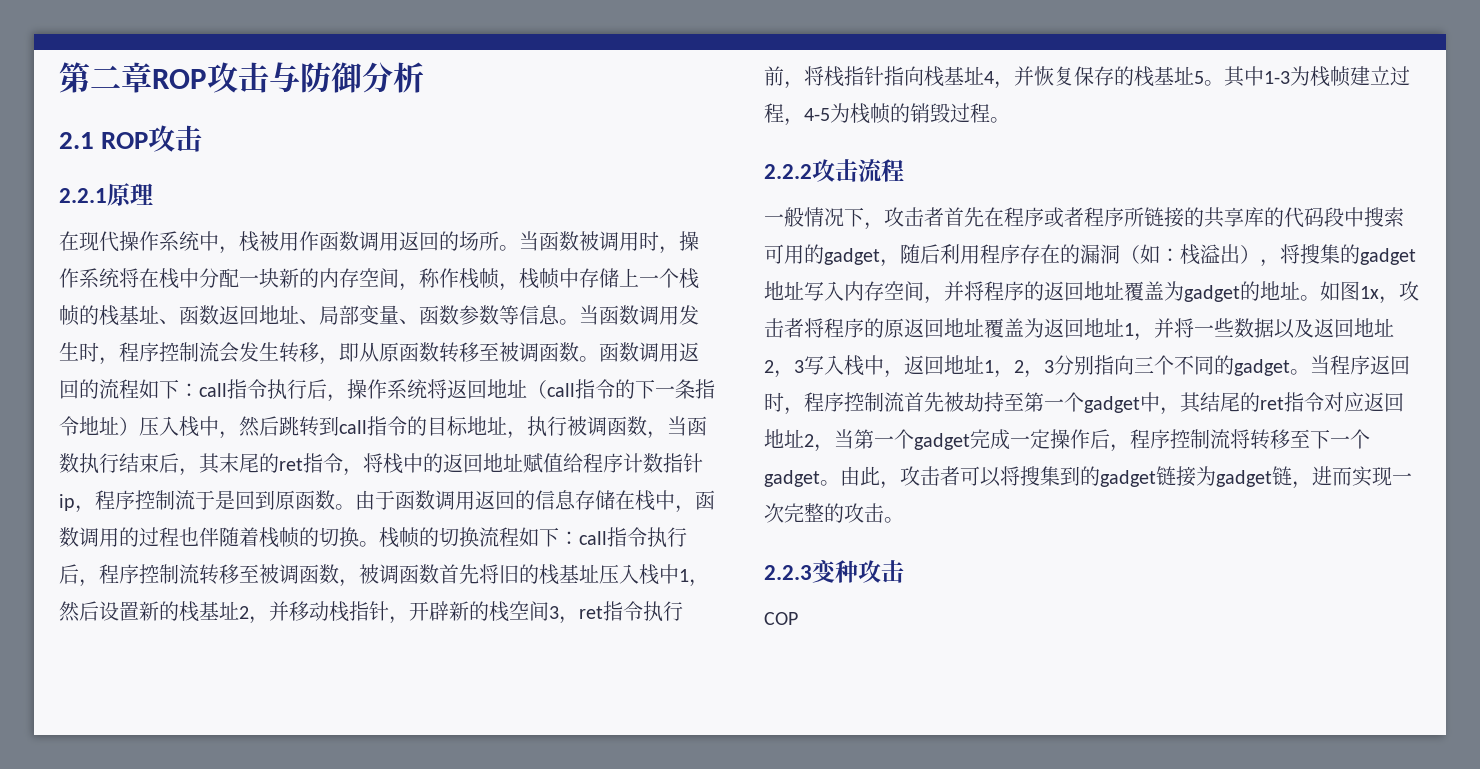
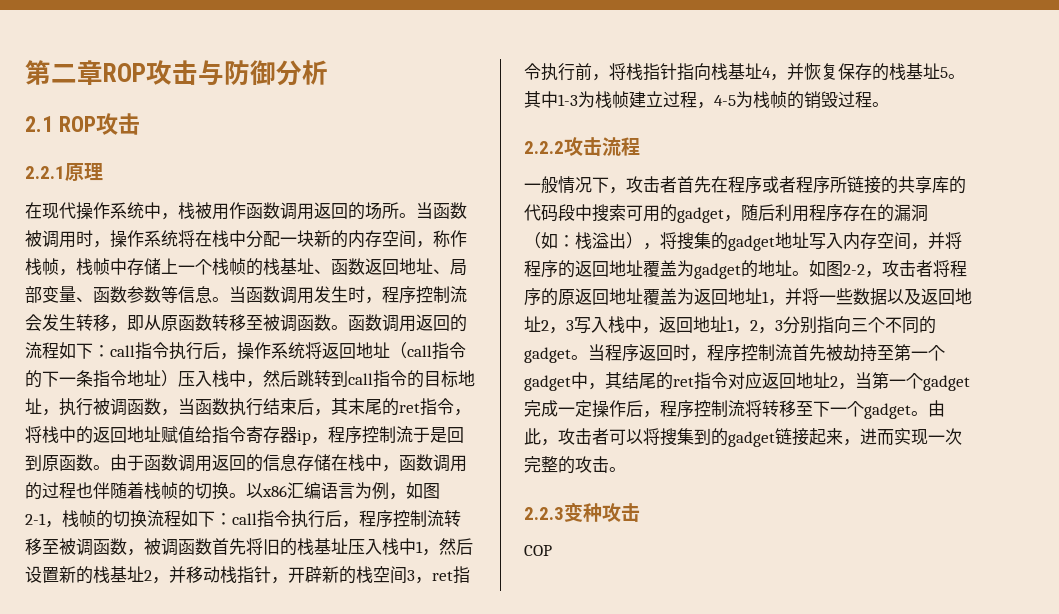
- 函数调用返回的流程如下：call指令执行后，操作系统将返回地址（call指令的下一条指令地址）压入栈中，然后跳转到call指令的目标地址，执行被调函数，当函数执行结束后，其末尾的ret指令，将栈中的返回地址赋值给程序计数指针ip，程序控制流于是回到原函数。
+ 函数调用返回的流程如下：call指令执行后，操作系统将返回地址（call指令的下一条指令地址）压入栈中，然后跳转到call指令的目标地址，执行被调函数，当函数执行结束后，其末尾的ret指令，将栈中的返回地址赋值给指令寄存器ip，程序控制流于是回到原函数。
- 栈帧的切换流程如下：call指令执行后，程序控制流转移至被调函数，被调函数首先将旧的栈基址压入栈中1，然后设置新的栈基址2，并移动栈指针，开辟新的栈空间3，ret指令执行前，将栈指针指向栈基址4，并恢复保存的栈基址5。
+ 以x86汇编语言为例，如图2-1，栈帧的切换流程如下：call指令执行后，程序控制流转移至被调函数，被调函数首先将旧的栈基址压入栈中1，然后设置新的栈基址2，并移动栈指针，开辟新的栈空间3，ret指令执行前，将栈指针指向栈基址4，并恢复保存的栈基址5。
- 如图1x，攻击者将程序的原返回地址覆盖为返回地址1，并将一些数据以及返回地址2，3写入栈中，返回地址1，2，3分别指向三个不同的gadget。
+ 如图2-2，攻击者将程序的原返回地址覆盖为返回地址1，并将一些数据以及返回地址2，3写入栈中，返回地址1，2，3分别指向三个不同的gadget。
- 由此，攻击者可以将搜集到的gadget链接为gadget链，进而实现一次完整的攻击。
+ 由此，攻击者可以将搜集到的gadget链接起来，进而实现一次完整的攻击。

